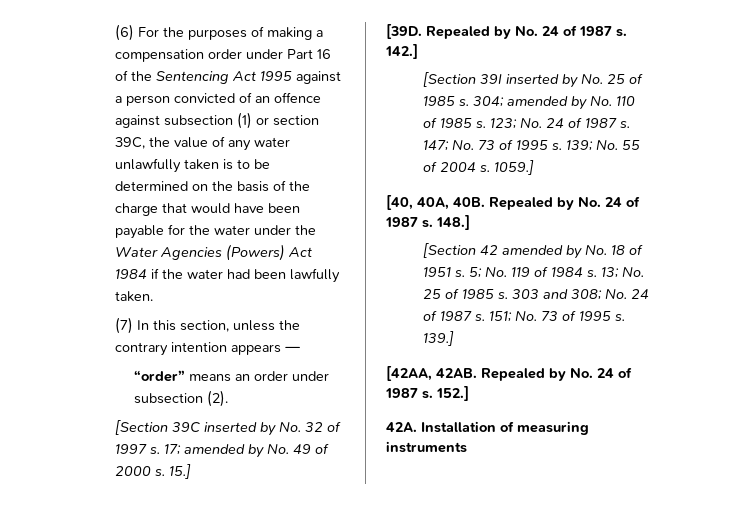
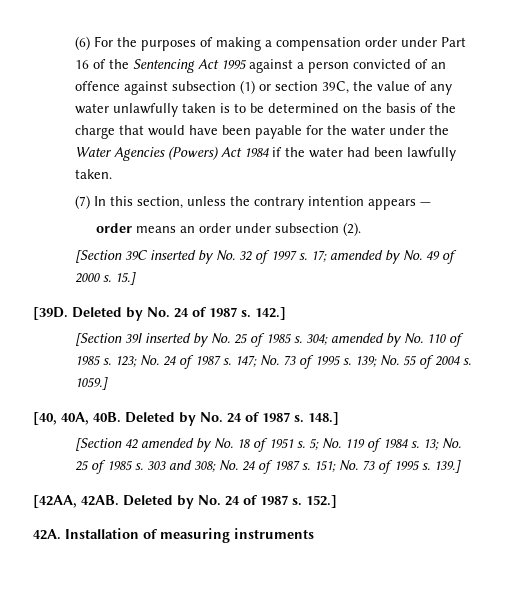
- “order” means an order under subsection (2).
+ order means an order under subsection (2).
- [39D. Repealed by No. 24 of 1987 s.
+ [39D. Deleted by No. 24 of 1987 s.
- [40, 40A, 40B. Repealed by No. 24 of 1987 s.
+ [40, 40A, 40B. Deleted by No. 24 of 1987 s.
- [42AA, 42AB. Repealed by No. 24 of 1987 s.
+ [42AA, 42AB. Deleted by No. 24 of 1987 s.

